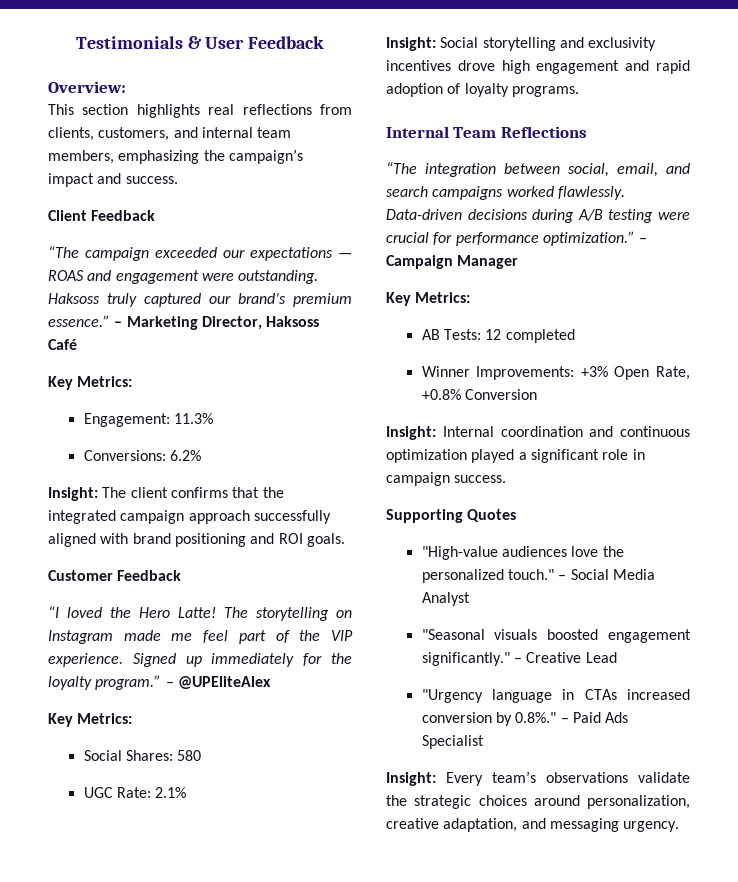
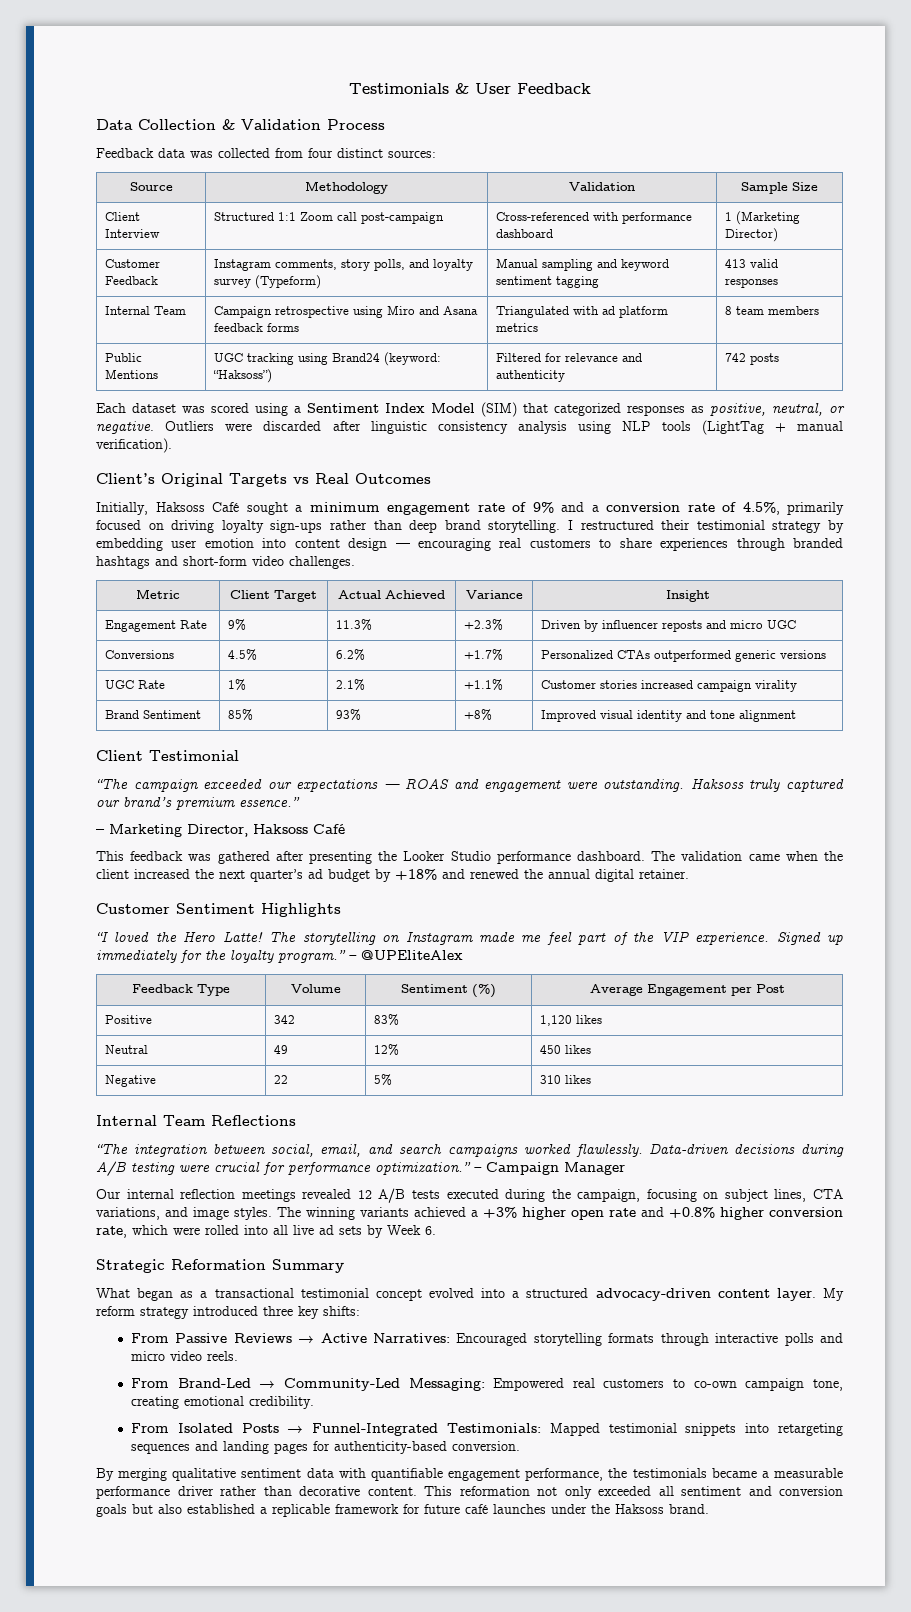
- Overview:
- This section highlights real reflections from clients, customers, and internal team members, emphasizing the campaign’s impact and success.
- Client Feedback
+ Data Collection & Validation Process
+ Feedback data was collected from four distinct sources:
+ Source | Methodology | Validation | Sample Size
+ Client Interview | Structured 1:1 Zoom call post-campaign | Cross-referenced with performance dashboard | 1 (Marketing Director)
+ Customer Feedback | Instagram comments, story polls, and loyalty survey (Typeform) | Manual sampling and keyword sentiment tagging | 413 valid responses
+ Internal Team | Campaign retrospective using Miro and Asana feedback forms | Triangulated with ad platform metrics | 8 team members
+ Public Mentions | UGC tracking using Brand24 (keyword: “Haksoss”) | Filtered for relevance and authenticity | 742 posts
+ Each dataset was scored using a Sentiment Index Model (SIM) that categorized responses as positive, neutral, or negative. Outliers were discarded after linguistic consistency analysis using NLP tools (LightTag + manual verification).
+ Client’s Original Targets vs Real Outcomes
+ Initially, Haksoss Café sought a minimum engagement rate of 9% and a conversion rate of 4.5%, primarily focused on driving loyalty sign-ups rather than deep brand storytelling. I restructured their testimonial strategy by embedding user emotion into content design — encouraging real customers to share experiences through branded hashtags and short-form video challenges.
+ Metric | Client Target | Actual Achieved | Variance | Insight
+ Engagement Rate | 9% | 11.3% | +2.3% | Driven by influencer reposts and micro UGC
+ Conversions | 4.5% | 6.2% | +1.7% | Personalized CTAs outperformed generic versions
+ UGC Rate | 1% | 2.1% | +1.1% | Customer stories increased campaign virality
+ Brand Sentiment | 85% | 93% | +8% | Improved visual identity and tone alignment
+ Client Testimonial
- Haksoss truly captured our brand’s premium essence.” – Marketing Director, Haksoss Café
- Key Metrics:
- Engagement: 11.3%
- Conversions: 6.2%
- Insight: The client confirms that the integrated campaign approach successfully aligned with brand positioning and ROI goals.
- Customer Feedback
+ Haksoss truly captured our brand’s premium essence.”
+ – Marketing Director, Haksoss Café
+ This feedback was gathered after presenting the Looker Studio performance dashboard. The validation came when the client increased the next quarter’s ad budget by +18% and renewed the annual digital retainer.
+ Customer Sentiment Highlights
  – @UPEliteAlex
- Key Metrics:
- Social Shares: 580
- UGC Rate: 2.1%
- Insight: Social storytelling and exclusivity incentives drove high engagement and rapid adoption of loyalty programs.
+ Feedback Type | Volume | Sentiment (%) | Average Engagement per Post
+ Positive | 342 | 83% | 1,120 likes
+ Neutral | 49 | 12% | 450 likes
+ Negative | 22 | 5% | 310 likes
  – Campaign Manager
- Key Metrics:
- AB Tests: 12 completed
- Winner Improvements: +3% Open Rate, +0.8% Conversion
- Insight: Internal coordination and continuous optimization played a significant role in campaign success.
- Supporting Quotes
- "High-value audiences love the personalized touch." – Social Media Analyst
- "Seasonal visuals boosted engagement significantly." – Creative Lead
- "Urgency language in CTAs increased conversion by 0.8%." – Paid Ads Specialist
- Insight: Every team’s observations validate the strategic choices around personalization, creative adaptation, and messaging urgency.
+ Our internal reflection meetings revealed 12 A/B tests executed during the campaign, focusing on subject lines, CTA variations, and image styles. The winning variants achieved a +3% higher open rate and +0.8% higher conversion rate, which were rolled into all live ad sets by Week 6.
+ Strategic Reformation Summary
+ What began as a transactional testimonial concept evolved into a structured advocacy-driven content layer. My reform strategy introduced three key shifts:
+ From Passive Reviews → Active Narratives: Encouraged storytelling formats through interactive polls and micro video reels.
+ From Brand-Led → Community-Led Messaging: Empowered real customers to co-own campaign tone, creating emotional credibility.
+ From Isolated Posts → Funnel-Integrated Testimonials: Mapped testimonial snippets into retargeting sequences and landing pages for authenticity-based conversion.
+ By merging qualitative sentiment data with quantifiable engagement performance, the testimonials became a measurable performance driver rather than decorative content. This reformation not only exceeded all sentiment and conversion goals but also established a replicable framework for future café launches under the Haksoss brand.

